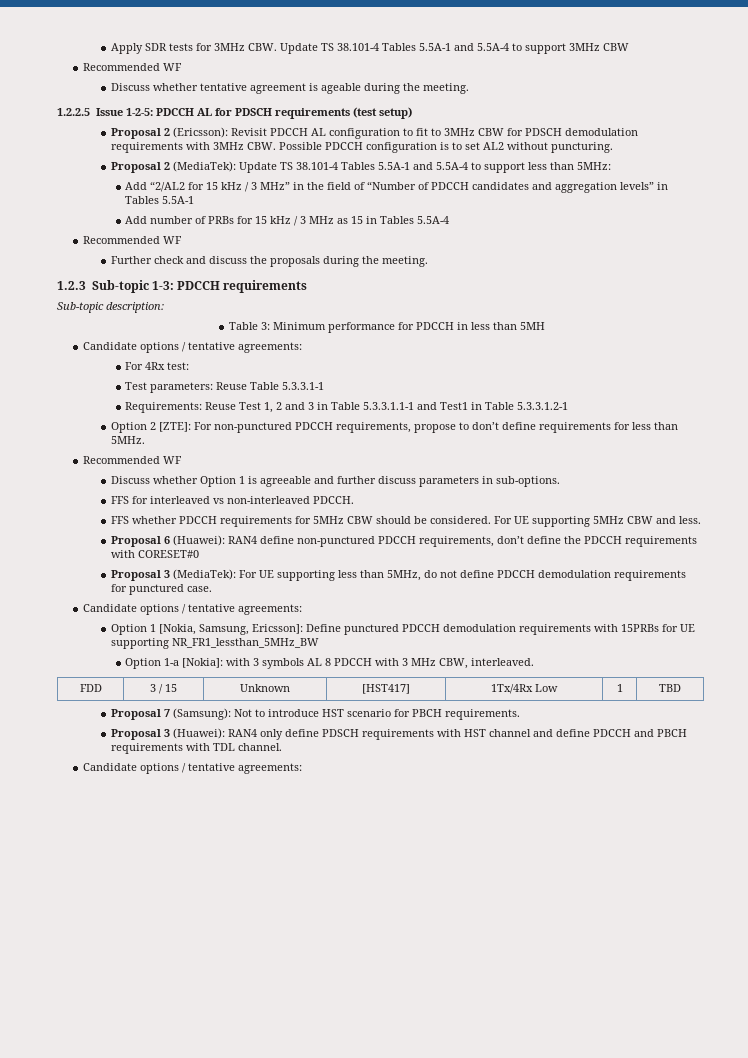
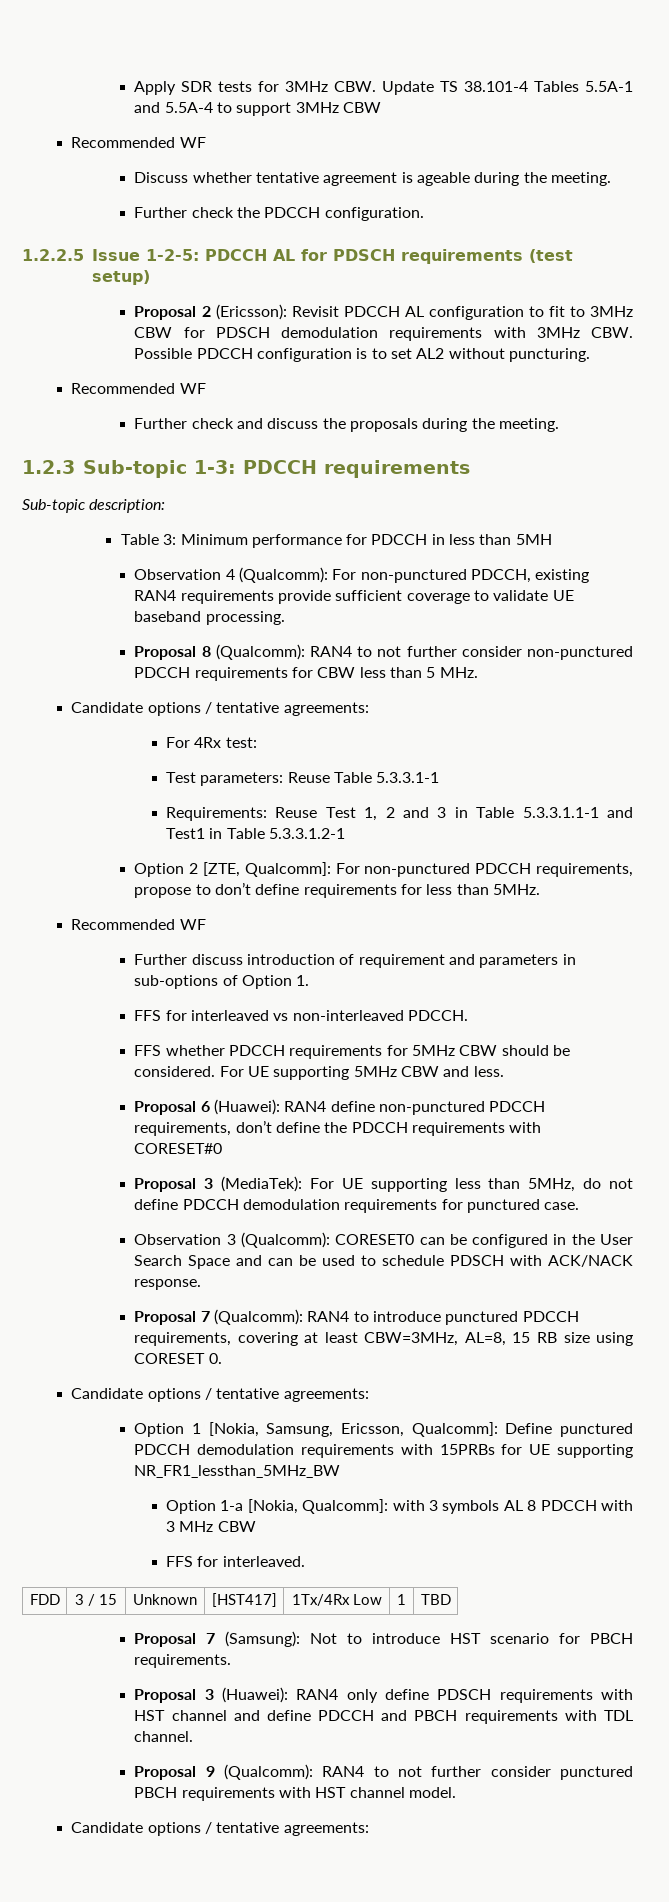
+ Further check the PDCCH configuration.
- Proposal 2 (MediaTek): Update TS 38.101-4 Tables 5.5A-1 and 5.5A-4 to support less than 5MHz:
- Add “2/AL2 for 15 kHz / 3 MHz” in the field of “Number of PDCCH candidates and aggregation levels” in Tables 5.5A-1
- Add number of PRBs for 15 kHz / 3 MHz as 15 in Tables 5.5A-4
+ Observation 4 (Qualcomm): For non-punctured PDCCH, existing RAN4 requirements provide sufficient coverage to validate UE baseband processing.
+ Proposal 8 (Qualcomm): RAN4 to not further consider non-punctured PDCCH requirements for CBW less than 5 MHz.
- Option 2 [ZTE]: For non-punctured PDCCH requirements, propose to don’t define requirements for less than 5MHz.
+ Option 2 [ZTE, Qualcomm]: For non-punctured PDCCH requirements, propose to don’t define requirements for less than 5MHz.
- Discuss whether Option 1 is agreeable and further discuss parameters in sub-options.
+ Further discuss introduction of requirement and parameters in sub-options of Option 1.
+ Observation 3 (Qualcomm): CORESET0 can be configured in the User Search Space and can be used to schedule PDSCH with ACK/NACK response.
+ Proposal 7 (Qualcomm): RAN4 to introduce punctured PDCCH requirements, covering at least CBW=3MHz, AL=8, 15 RB size using CORESET 0.
- Option 1 [Nokia, Samsung, Ericsson]: Define punctured PDCCH demodulation requirements with 15PRBs for UE supporting NR_FR1_lessthan_5MHz_BW
+ Option 1 [Nokia, Samsung, Ericsson, Qualcomm]: Define punctured PDCCH demodulation requirements with 15PRBs for UE supporting NR_FR1_lessthan_5MHz_BW
- Option 1-a [Nokia]: with 3 symbols AL 8 PDCCH with 3 MHz CBW, interleaved.
+ Option 1-a [Nokia, Qualcomm]: with 3 symbols AL 8 PDCCH with 3 MHz CBW
+ FFS for interleaved.
+ Proposal 9 (Qualcomm): RAN4 to not further consider punctured PBCH requirements with HST channel model.

